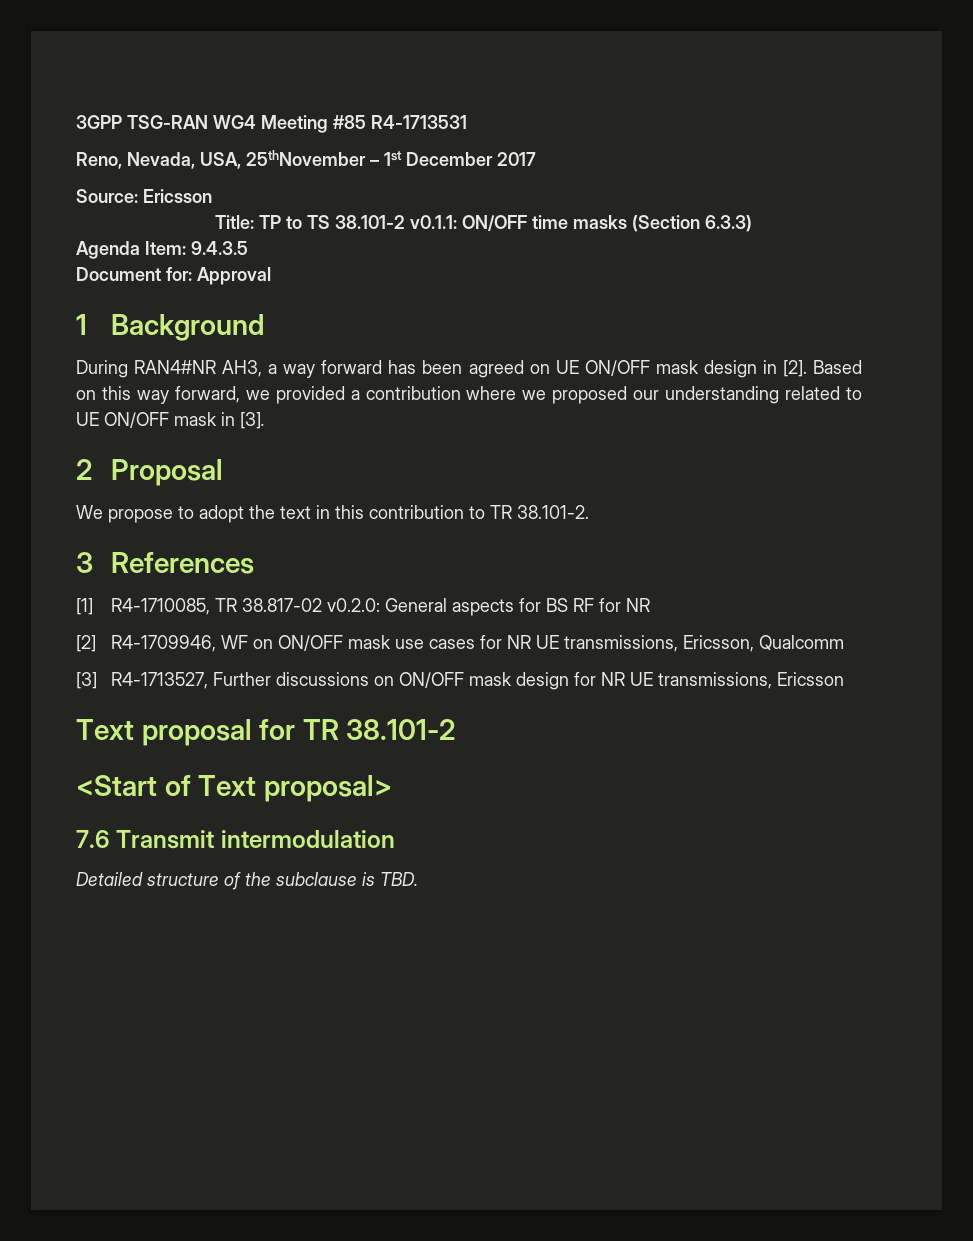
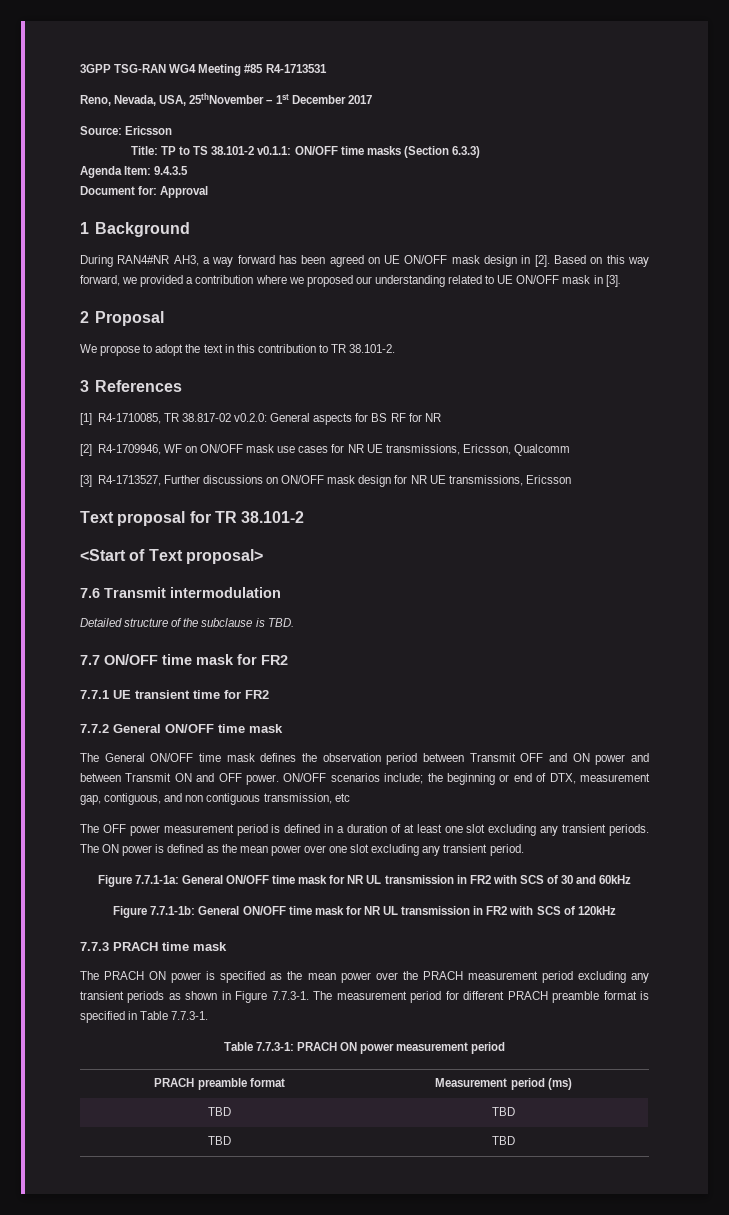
+ 7.7 ON/OFF time mask for FR2
+ 7.7.1 UE transient time for FR2
+ 7.7.2 General ON/OFF time mask
+ The General ON/OFF time mask defines the observation period between Transmit OFF and ON power and between Transmit ON and OFF power. ON/OFF scenarios include; the beginning or end of DTX, measurement gap, contiguous, and non contiguous transmission, etc
+ The OFF power measurement period is defined in a duration of at least one slot excluding any transient periods. The ON power is defined as the mean power over one slot excluding any transient period.
+ Figure 7.7.1-1a: General ON/OFF time mask for NR UL transmission in FR2 with SCS of 30 and 60kHz
+ Figure 7.7.1-1b: General ON/OFF time mask for NR UL transmission in FR2 with SCS of 120kHz
+ 7.7.3 PRACH time mask
+ The PRACH ON power is specified as the mean power over the PRACH measurement period excluding any transient periods as shown in Figure 7.7.3-1. The measurement period for different PRACH preamble format is specified in Table 7.7.3-1.
+ Table 7.7.3-1: PRACH ON power measurement period
+ PRACH preamble format | Measurement period (ms)
+ TBD | TBD
+ TBD | TBD

